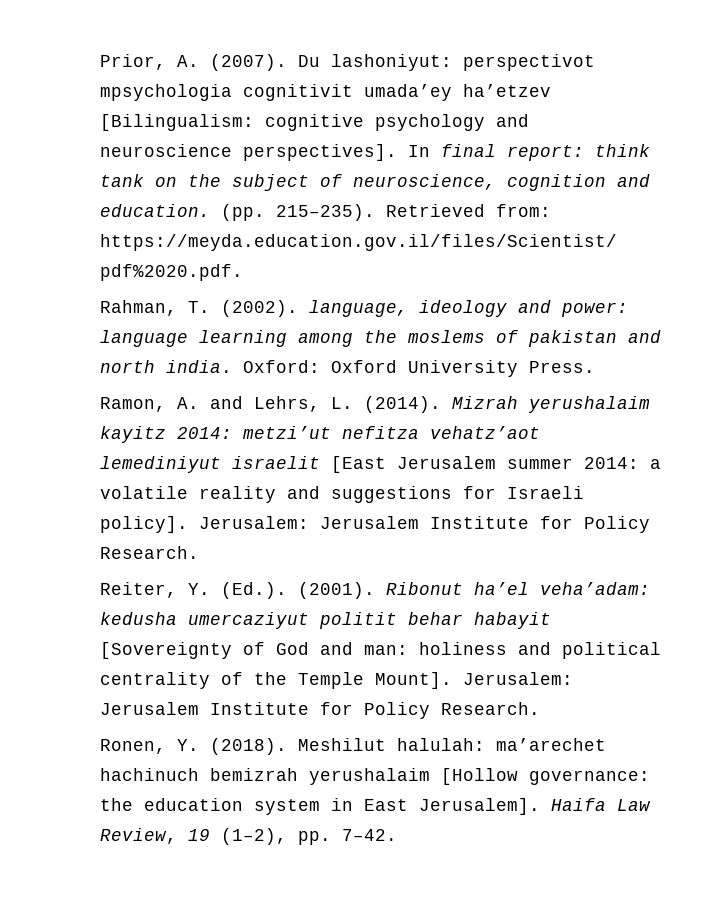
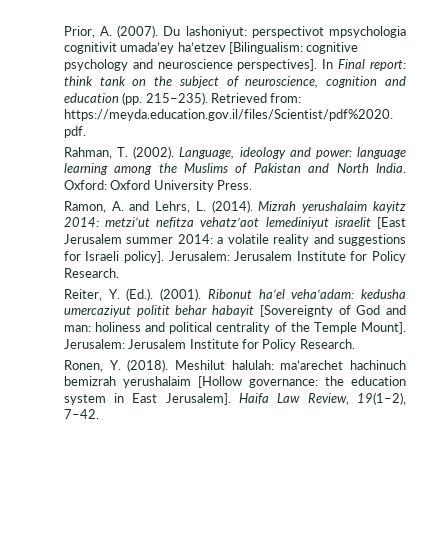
- In final report: think tank on the subject of neuroscience, cognition and education. (pp. 215–235).
+ In Final report: think tank on the subject of neuroscience, cognition and education (pp. 215–235).
- Rahman, T. (2002). language, ideology and power: language learning among the moslems of pakistan and north india.
+ Rahman, T. (2002). Language, ideology and power: language learning among the Muslims of Pakistan and North India.
- Haifa Law Review, 19 (1–2), pp. 7–42.
+ Haifa Law Review, 19(1–2), 7–42.

